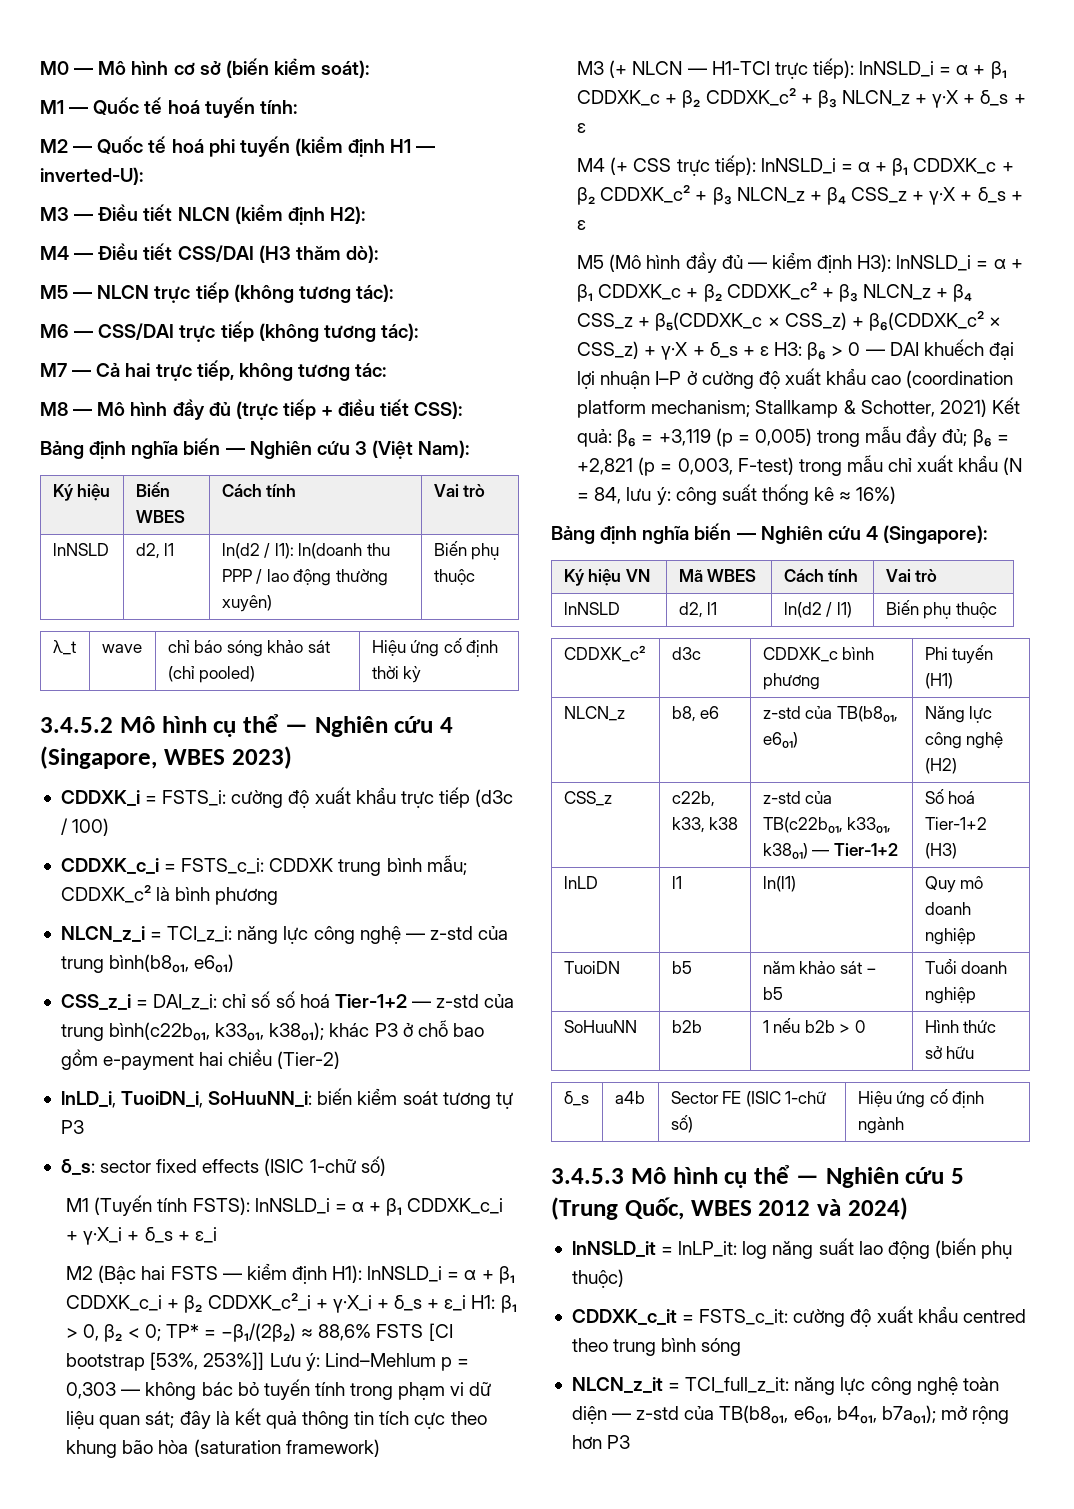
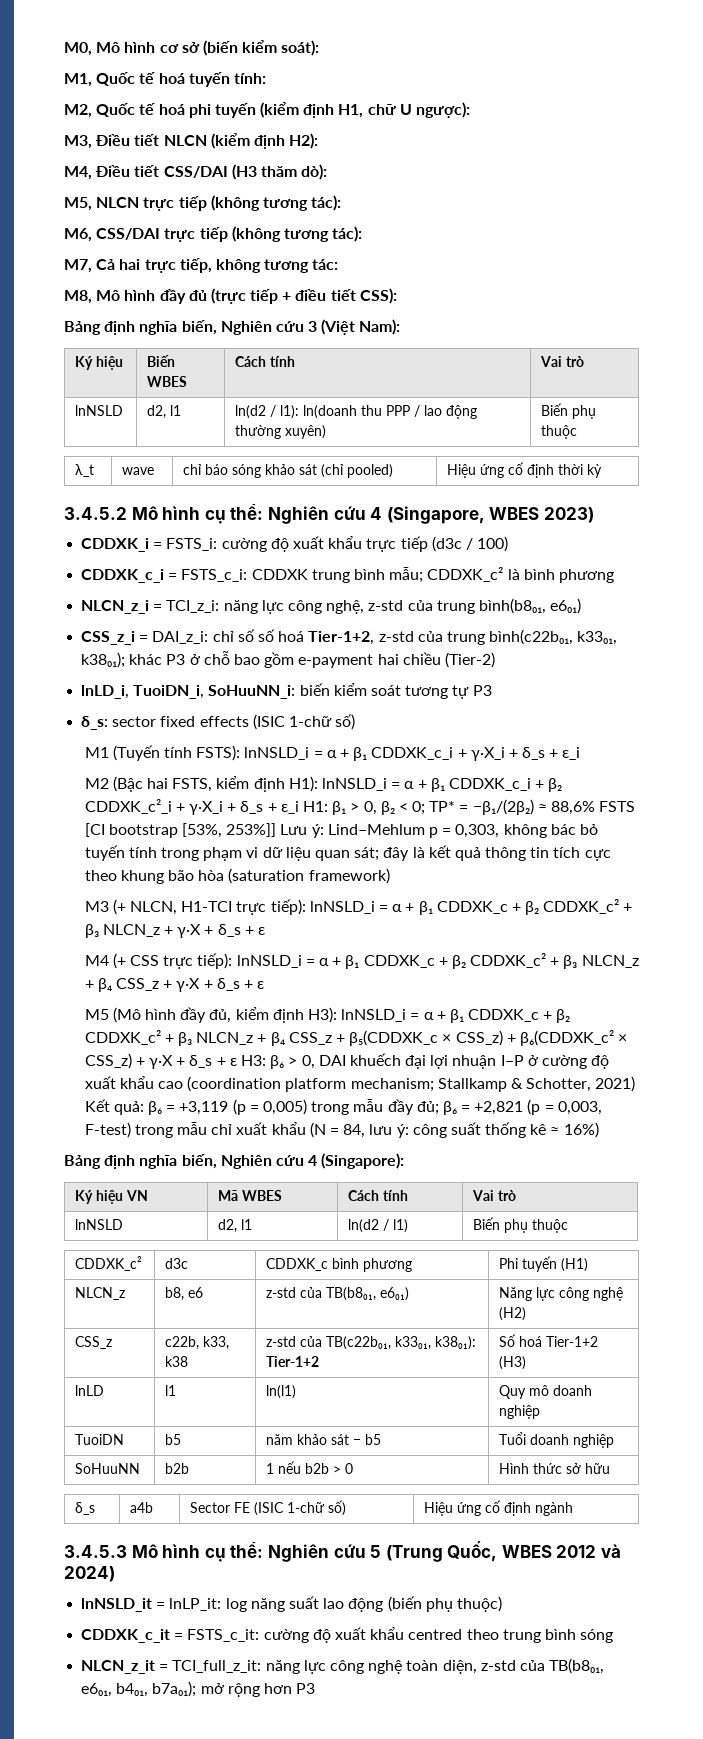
- M0 — Mô hình cơ sở (biến kiểm soát):
+ M0, Mô hình cơ sở (biến kiểm soát):
- M1 — Quốc tế hoá tuyến tính:
+ M1, Quốc tế hoá tuyến tính:
- M2 — Quốc tế hoá phi tuyến (kiểm định H1 — inverted-U):
- M3 — Điều tiết NLCN (kiểm định H2):
+ M2, Quốc tế hoá phi tuyến (kiểm định H1, chữ U ngược):
+ M3, Điều tiết NLCN (kiểm định H2):
- M4 — Điều tiết CSS/DAI (H3 thăm dò):
+ M4, Điều tiết CSS/DAI (H3 thăm dò):
- M5 — NLCN trực tiếp (không tương tác):
+ M5, NLCN trực tiếp (không tương tác):
- M6 — CSS/DAI trực tiếp (không tương tác):
+ M6, CSS/DAI trực tiếp (không tương tác):
- M7 — Cả hai trực tiếp, không tương tác:
+ M7, Cả hai trực tiếp, không tương tác:
- M8 — Mô hình đầy đủ (trực tiếp + điều tiết CSS):
+ M8, Mô hình đầy đủ (trực tiếp + điều tiết CSS):
- Bảng định nghĩa biến — Nghiên cứu 3 (Việt Nam):
+ Bảng định nghĩa biến, Nghiên cứu 3 (Việt Nam):
- 3.4.5.2 Mô hình cụ thể — Nghiên cứu 4 (Singapore, WBES 2023)
+ 3.4.5.2 Mô hình cụ thể: Nghiên cứu 4 (Singapore, WBES 2023)
- NLCN_z_i = TCI_z_i: năng lực công nghệ — z-std của trung bình(b8₀₁, e6₀₁)
+ NLCN_z_i = TCI_z_i: năng lực công nghệ, z-std của trung bình(b8₀₁, e6₀₁)
- CSS_z_i = DAI_z_i: chỉ số số hoá Tier-1+2 — z-std của trung bình(c22b₀₁, k33₀₁, k38₀₁); khác P3 ở chỗ bao gồm e-payment hai chiều (Tier-2)
+ CSS_z_i = DAI_z_i: chỉ số số hoá Tier-1+2, z-std của trung bình(c22b₀₁, k33₀₁, k38₀₁); khác P3 ở chỗ bao gồm e-payment hai chiều (Tier-2)
- M2 (Bậc hai FSTS — kiểm định H1):
+ M2 (Bậc hai FSTS, kiểm định H1):
- Lind–Mehlum p = 0,303 — không bác bỏ tuyến tính trong phạm vi dữ liệu quan sát;
+ Lind–Mehlum p = 0,303, không bác bỏ tuyến tính trong phạm vi dữ liệu quan sát;
- M3 (+ NLCN — H1-TCI trực tiếp): lnNSLD_i = α + β₁ CDDXK_c + β₂ CDDXK_c² + β₃ NLCN_z + γ·X + δ_s + ε
+ M3 (+ NLCN, H1-TCI trực tiếp): lnNSLD_i = α + β₁ CDDXK_c + β₂ CDDXK_c² + β₃ NLCN_z + γ·X + δ_s + ε
- M5 (Mô hình đầy đủ — kiểm định H3):
+ M5 (Mô hình đầy đủ, kiểm định H3):
- β₆ > 0 — DAI khuếch đại lợi nhuận I–P ở cường độ xuất khẩu cao (coordination platform mechanism;
+ β₆ > 0, DAI khuếch đại lợi nhuận I–P ở cường độ xuất khẩu cao (coordination platform mechanism;
- Bảng định nghĩa biến — Nghiên cứu 4 (Singapore):
+ Bảng định nghĩa biến, Nghiên cứu 4 (Singapore):
- CSS_z | c22b, k33, k38 | z-std của TB(c22b₀₁, k33₀₁, k38₀₁) — Tier-1+2 | Số hoá Tier-1+2 (H3)
+ CSS_z | c22b, k33, k38 | z-std của TB(c22b₀₁, k33₀₁, k38₀₁): Tier-1+2 | Số hoá Tier-1+2 (H3)
- 3.4.5.3 Mô hình cụ thể — Nghiên cứu 5 (Trung Quốc, WBES 2012 và 2024)
+ 3.4.5.3 Mô hình cụ thể: Nghiên cứu 5 (Trung Quốc, WBES 2012 và 2024)
- NLCN_z_it = TCI_full_z_it: năng lực công nghệ toàn diện — z-std của TB(b8₀₁, e6₀₁, b4₀₁, b7a₀₁); mở rộng hơn P3
+ NLCN_z_it = TCI_full_z_it: năng lực công nghệ toàn diện, z-std của TB(b8₀₁, e6₀₁, b4₀₁, b7a₀₁); mở rộng hơn P3

